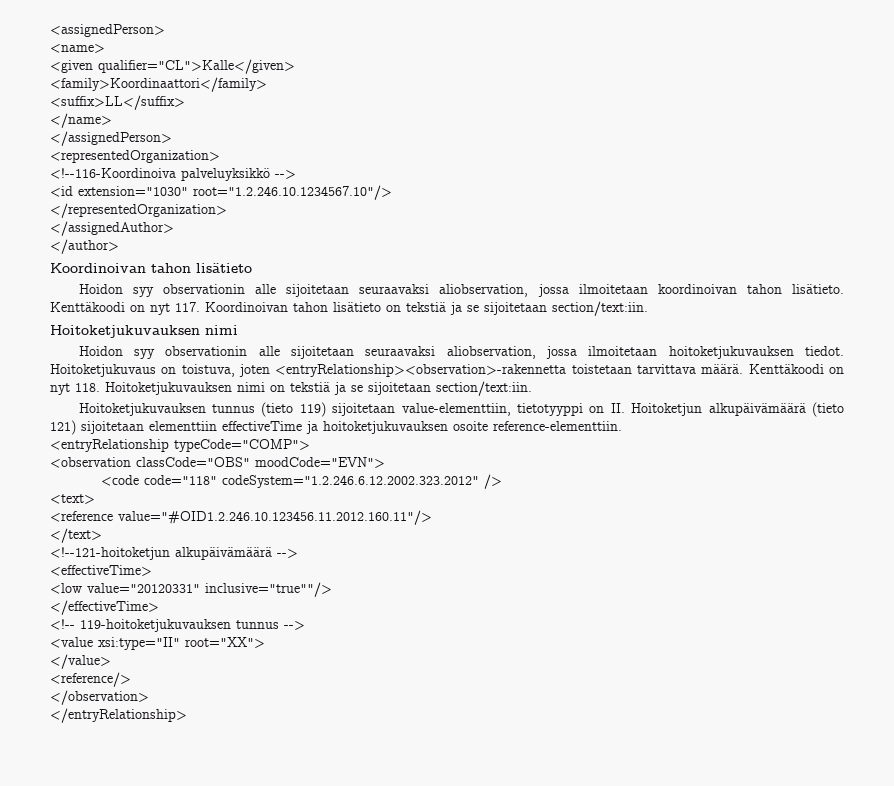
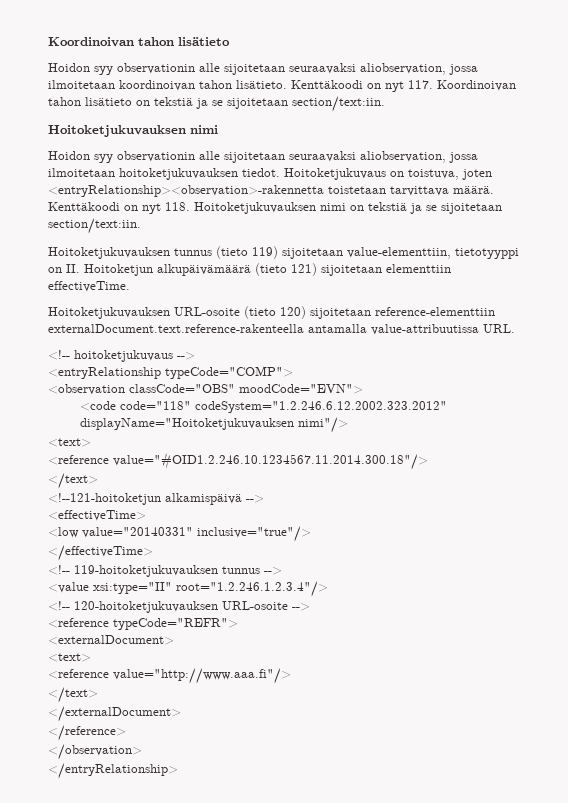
- <assignedPerson>
- <name>
- <given qualifier="CL">Kalle</given>
- <family>Koordinaattori</family>
- <suffix>LL</suffix>
- </name>
- </assignedPerson>
- <representedOrganization>
- <!--116-Koordinoiva palveluyksikkö -->
- <id extension="1030" root="1.2.246.10.1234567.10"/>
- </representedOrganization>
- </assignedAuthor>
- </author>
- Hoitoketjukuvauksen tunnus (tieto 119) sijoitetaan value-elementtiin, tietotyyppi on II. Hoitoketjun alkupäivämäärä (tieto 121) sijoitetaan elementtiin effectiveTime ja hoitoketjukuvauksen osoite reference-elementtiin.
+ Hoitoketjukuvauksen tunnus (tieto 119) sijoitetaan value-elementtiin, tietotyyppi on II. Hoitoketjun alkupäivämäärä (tieto 121) sijoitetaan elementtiin effectiveTime.
+ Hoitoketjukuvauksen URL-osoite (tieto 120) sijoitetaan reference-elementtiin externalDocument.text.reference-rakenteella antamalla value-attribuutissa URL.
+ <!-- hoitoketjukuvaus -->
- <code code="118" codeSystem="1.2.246.6.12.2002.323.2012" />
+ <code code="118" codeSystem="1.2.246.6.12.2002.323.2012" displayName="Hoitoketjukuvauksen nimi"/>
  <text>
- <reference value="#OID1.2.246.10.123456.11.2012.160.11"/>
+ <reference value="#OID1.2.246.10.1234567.11.2014.300.18"/>
- <!--121-hoitoketjun alkupäivämäärä -->
+ <!--121-hoitoketjun alkamispäivä -->
- <low value="20120331" inclusive="true""/>
+ <low value="20140331" inclusive="true"/>
- <value xsi:type="II" root="XX">
- </value>
- <reference/>
+ <value xsi:type="II" root="1.2.246.1.2.3.4"/>
+ <!-- 120-hoitoketjukuvauksen URL-osoite -->
+ <reference typeCode="REFR">
+ <externalDocument>
+ <text>
+ <reference value="http://www.aaa.fi"/>
+ </text>
+ </externalDocument>
+ </reference>

